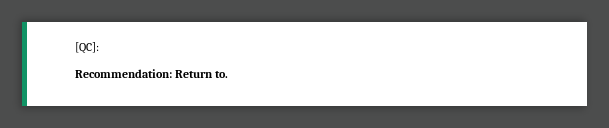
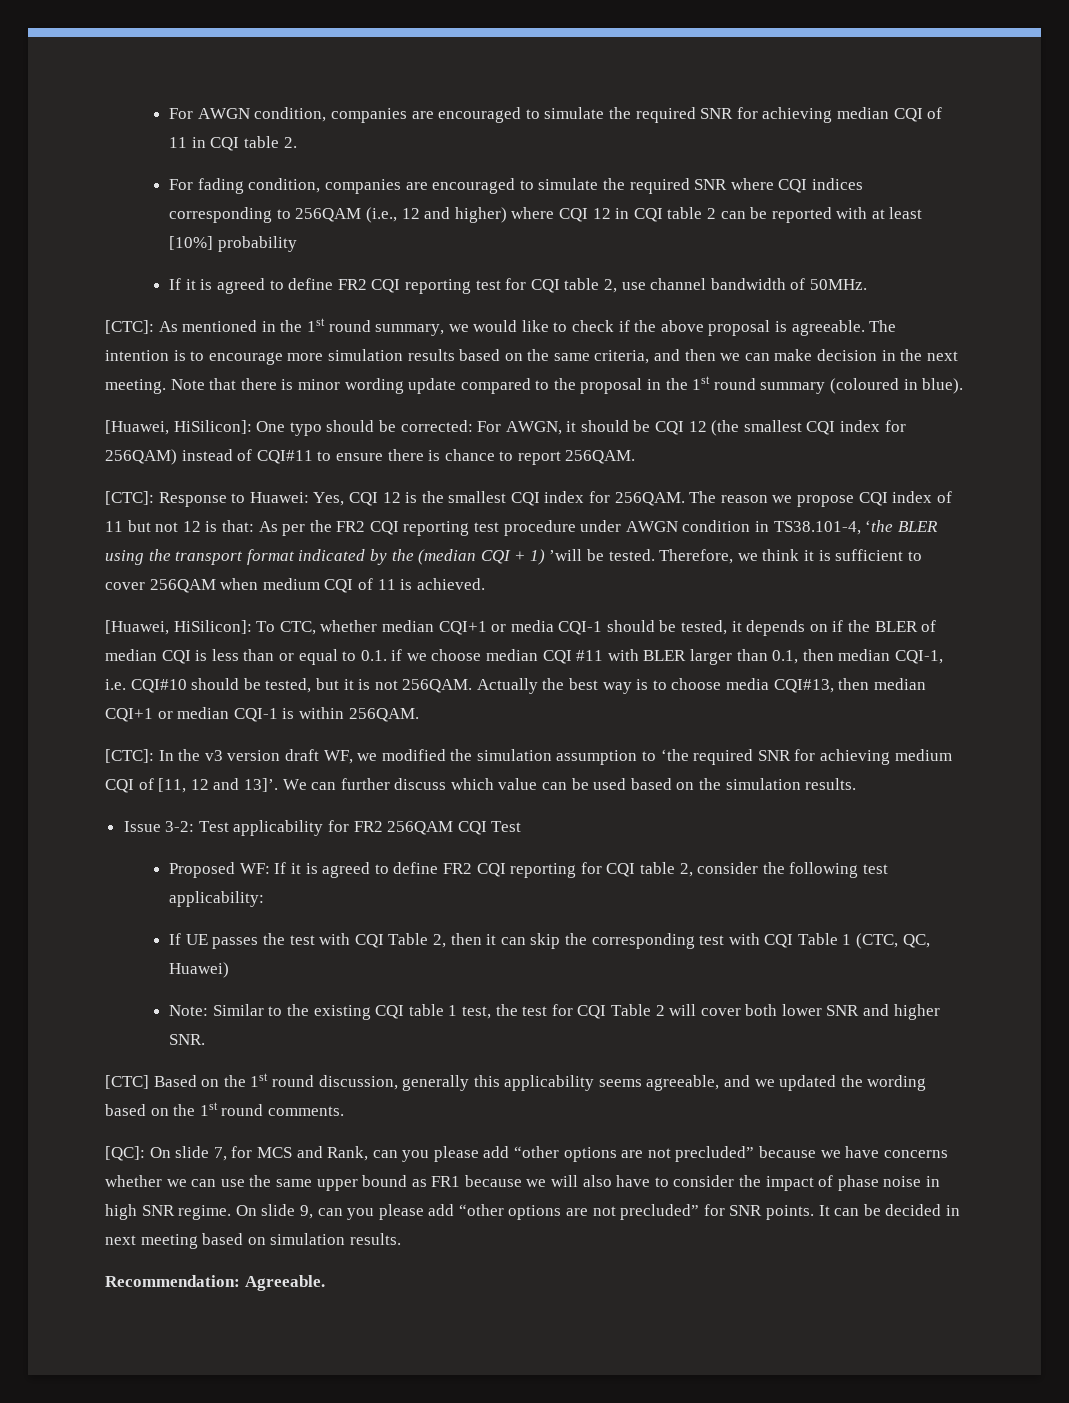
- [QC]:
+ For AWGN condition, companies are encouraged to simulate the required SNR for achieving median CQI of 11 in CQI table 2.
+ For fading condition, companies are encouraged to simulate the required SNR where CQI indices corresponding to 256QAM (i.e., 12 and higher) where CQI 12 in CQI table 2 can be reported with at least [10%] probability
+ If it is agreed to define FR2 CQI reporting test for CQI table 2, use channel bandwidth of 50MHz.
+ [CTC]: As mentioned in the 1st round summary, we would like to check if the above proposal is agreeable. The intention is to encourage more simulation results based on the same criteria, and then we can make decision in the next meeting. Note that there is minor wording update compared to the proposal in the 1st round summary (coloured in blue).
+ [Huawei, HiSilicon]: One typo should be corrected: For AWGN, it should be CQI 12 (the smallest CQI index for 256QAM) instead of CQI#11 to ensure there is chance to report 256QAM.
+ [CTC]: Response to Huawei: Yes, CQI 12 is the smallest CQI index for 256QAM. The reason we propose CQI index of 11 but not 12 is that: As per the FR2 CQI reporting test procedure under AWGN condition in TS38.101-4, ‘the BLER using the transport format indicated by the (median CQI + 1) ’will be tested. Therefore, we think it is sufficient to cover 256QAM when medium CQI of 11 is achieved.
+ [Huawei, HiSilicon]: To CTC, whether median CQI+1 or media CQI-1 should be tested, it depends on if the BLER of median CQI is less than or equal to 0.1. if we choose median CQI #11 with BLER larger than 0.1, then median CQI-1, i.e. CQI#10 should be tested, but it is not 256QAM. Actually the best way is to choose media CQI#13, then median CQI+1 or median CQI-1 is within 256QAM.
+ [CTC]: In the v3 version draft WF, we modified the simulation assumption to ‘the required SNR for achieving medium CQI of [11, 12 and 13]’. We can further discuss which value can be used based on the simulation results.
+ Issue 3-2: Test applicability for FR2 256QAM CQI Test
+ Proposed WF: If it is agreed to define FR2 CQI reporting for CQI table 2, consider the following test applicability:
+ If UE passes the test with CQI Table 2, then it can skip the corresponding test with CQI Table 1 (CTC, QC, Huawei)
+ Note: Similar to the existing CQI table 1 test, the test for CQI Table 2 will cover both lower SNR and higher SNR.
+ [CTC] Based on the 1st round discussion, generally this applicability seems agreeable, and we updated the wording based on the 1st round comments.
+ [QC]: On slide 7, for MCS and Rank, can you please add “other options are not precluded” because we have concerns whether we can use the same upper bound as FR1 because we will also have to consider the impact of phase noise in high SNR regime. On slide 9, can you please add “other options are not precluded” for SNR points. It can be decided in next meeting based on simulation results.
- Recommendation: Return to.
+ Recommendation: Agreeable.

